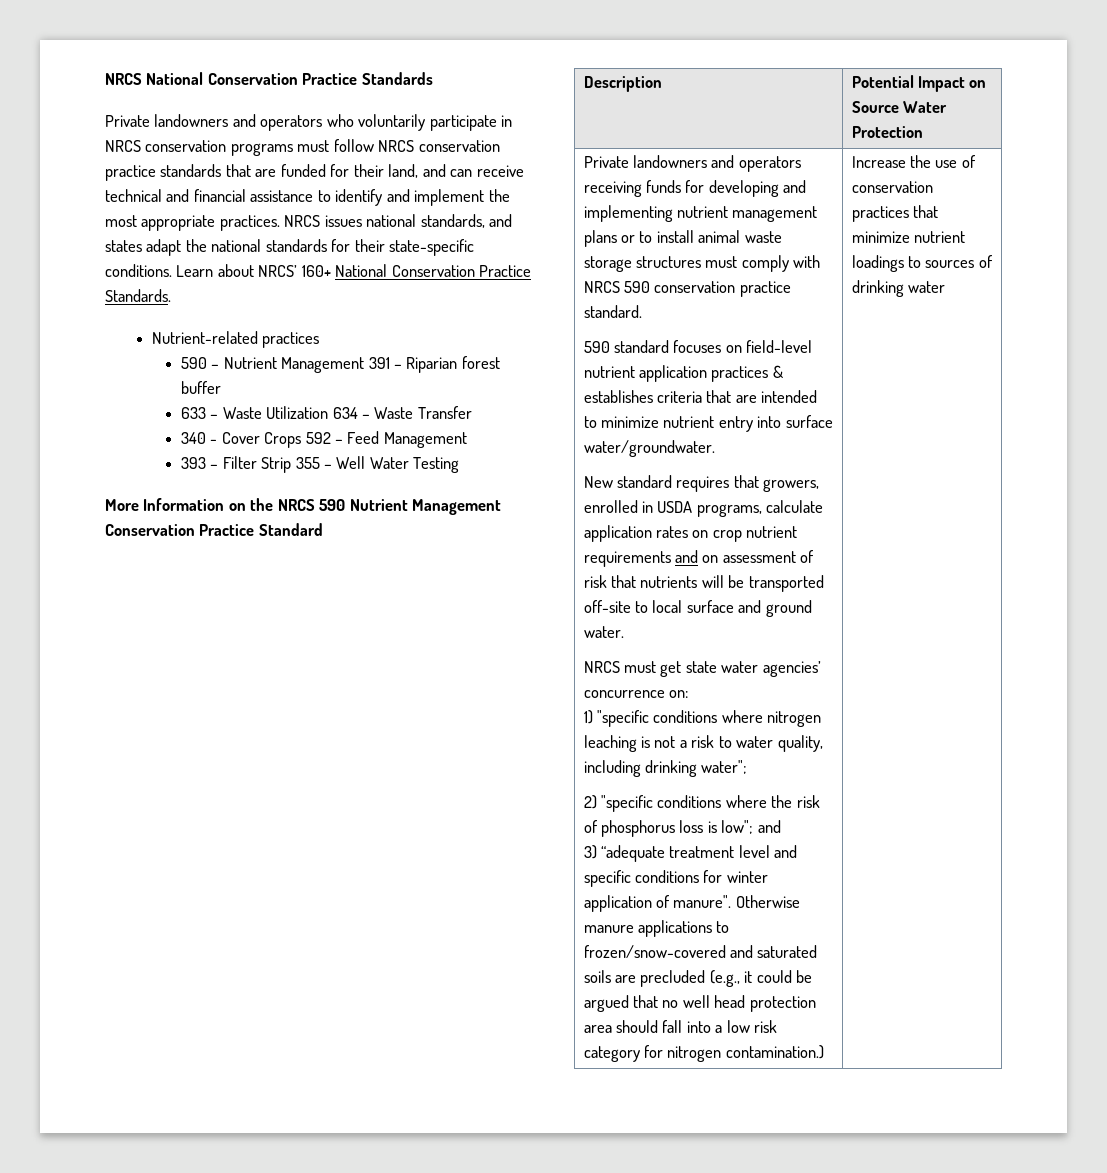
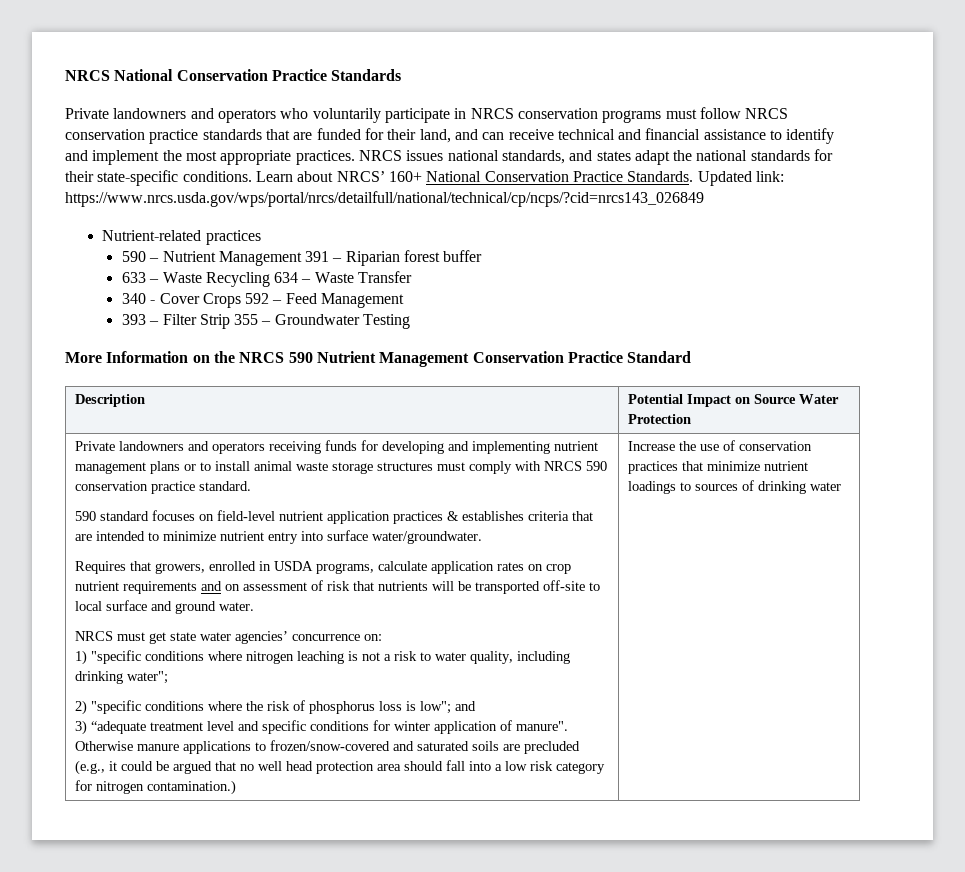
+ Updated link: https://www.nrcs.usda.gov/wps/portal/nrcs/detailfull/national/technical/cp/ncps/?cid=nrcs143_026849
- 633 – Waste Utilization 634 – Waste Transfer
+ 633 – Waste Recycling 634 – Waste Transfer
- 393 – Filter Strip 355 – Well Water Testing
+ 393 – Filter Strip 355 – Groundwater Testing
- New standard requires that growers, enrolled in USDA programs, calculate application rates on crop nutrient requirements and on assessment of risk that nutrients will be transported off-site to local surface and ground water.
+ Requires that growers, enrolled in USDA programs, calculate application rates on crop nutrient requirements and on assessment of risk that nutrients will be transported off-site to local surface and ground water.

